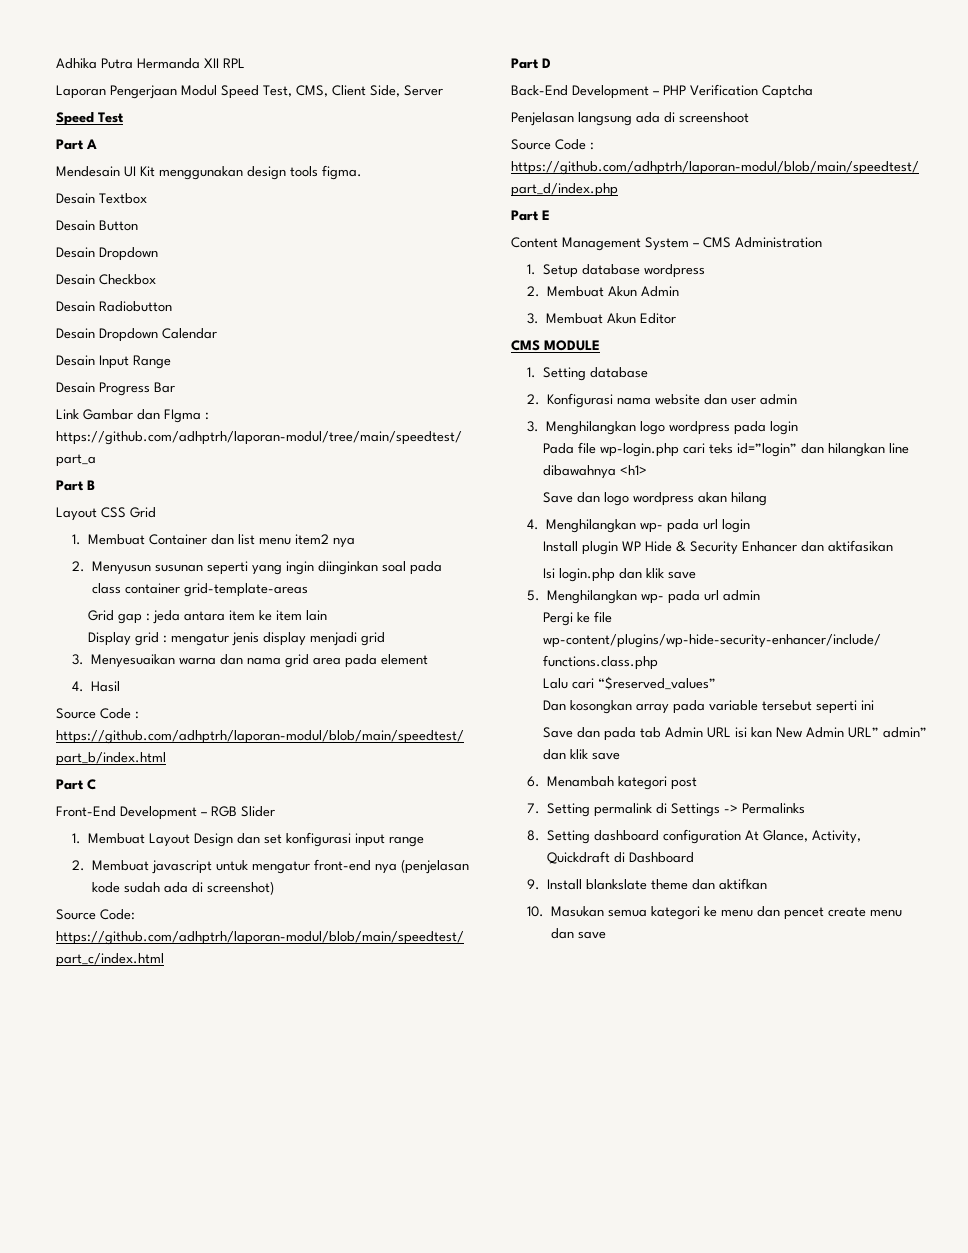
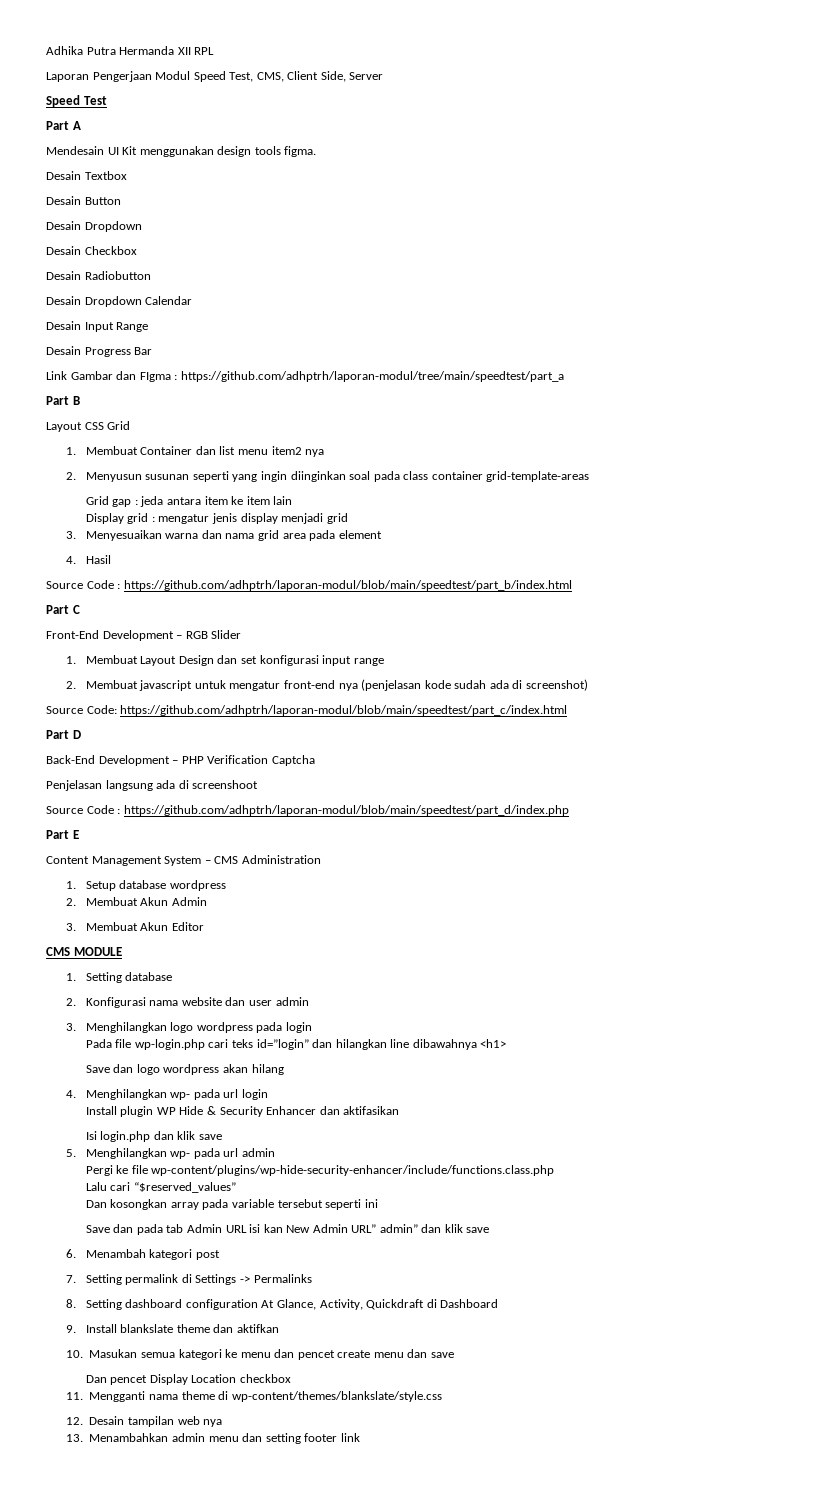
+ Dan pencet Display Location checkbox
+ 11. Mengganti nama theme di wp-content/themes/blankslate/style.css
+ 12. Desain tampilan web nya
+ 13. Menambahkan admin menu dan setting footer link

